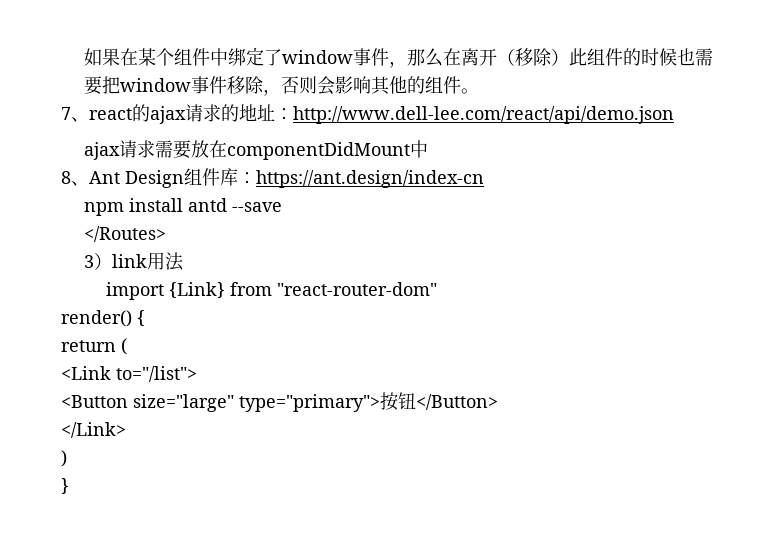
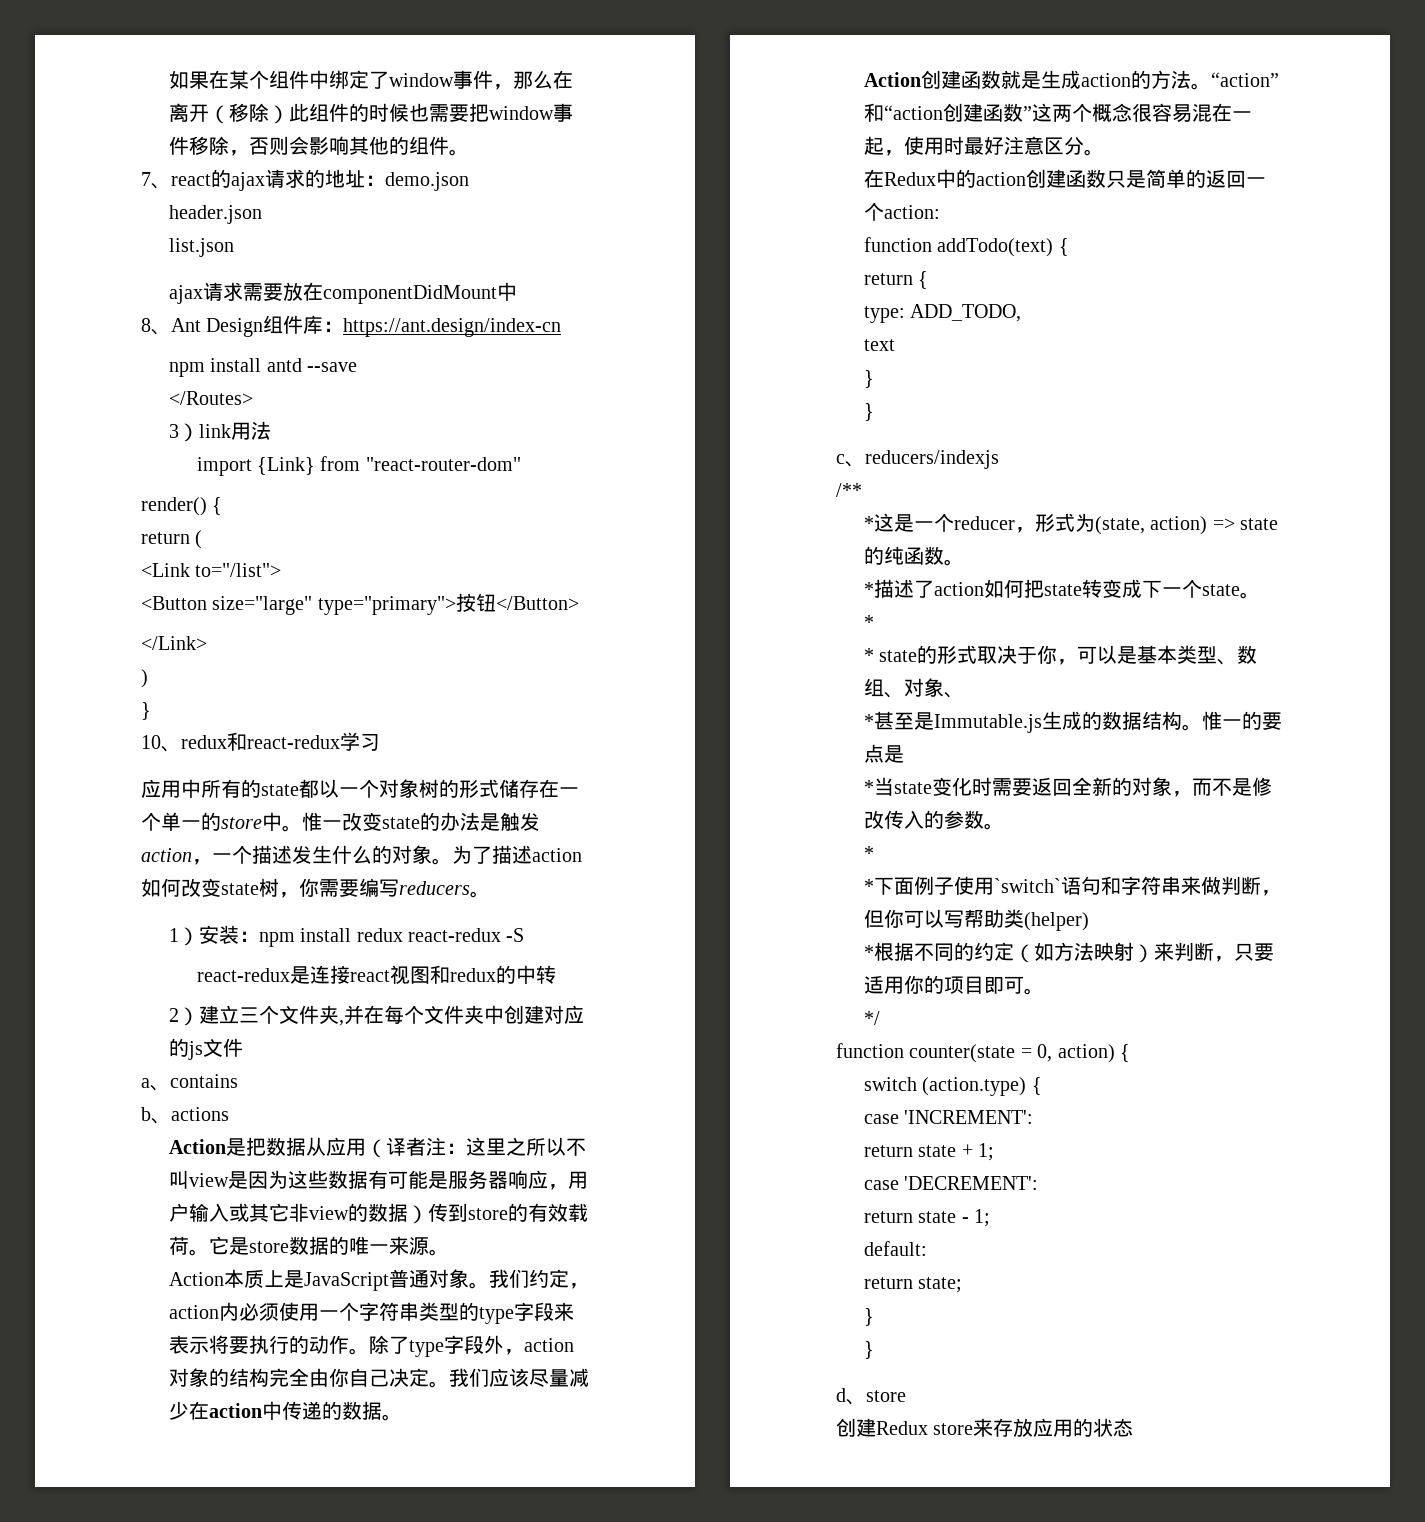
- 7、react的ajax请求的地址：http://www.dell-lee.com/react/api/demo.json
+ 7、react的ajax请求的地址：demo.json
+ header.json
+ list.json
+ 10、redux和react-redux学习
+ 应用中所有的state都以一个对象树的形式储存在一个单一的store中。惟一改变state的办法是触发action，一个描述发生什么的对象。为了描述action如何改变state树，你需要编写reducers。
+ 1）安装：npm install redux react-redux -S
+ react-redux是连接react视图和redux的中转
+ 2）建立三个文件夹,并在每个文件夹中创建对应的js文件
+ a、contains
+ b、actions
+ Action是把数据从应用（译者注：这里之所以不叫view是因为这些数据有可能是服务器响应，用户输入或其它非view的数据）传到store的有效载荷。它是store数据的唯一来源。
+ Action本质上是JavaScript普通对象。我们约定，action内必须使用一个字符串类型的type字段来表示将要执行的动作。除了type字段外，action对象的结构完全由你自己决定。我们应该尽量减少在action中传递的数据。
+ Action创建函数就是生成action的方法。“action”和“action创建函数”这两个概念很容易混在一起，使用时最好注意区分。
+ 在Redux中的action创建函数只是简单的返回一个action:
+ function addTodo(text) {
+ return {
+ type: ADD_TODO,
+ text
+ }
+ }
+ c、reducers/indexjs
+ /**
+ *这是一个reducer，形式为(state, action) => state的纯函数。
+ *描述了action如何把state转变成下一个state。
+ *
+ * state的形式取决于你，可以是基本类型、数组、对象、
+ *甚至是Immutable.js生成的数据结构。惟一的要点是
+ *当state变化时需要返回全新的对象，而不是修改传入的参数。
+ *
+ *下面例子使用`switch`语句和字符串来做判断，但你可以写帮助类(helper)
+ *根据不同的约定（如方法映射）来判断，只要适用你的项目即可。
+ */
+ function counter(state = 0, action) {
+ switch (action.type) {
+ case 'INCREMENT':
+ return state + 1;
+ case 'DECREMENT':
+ return state - 1;
+ default:
+ return state;
+ }
+ }
+ d、store
+ 创建Redux store来存放应用的状态

